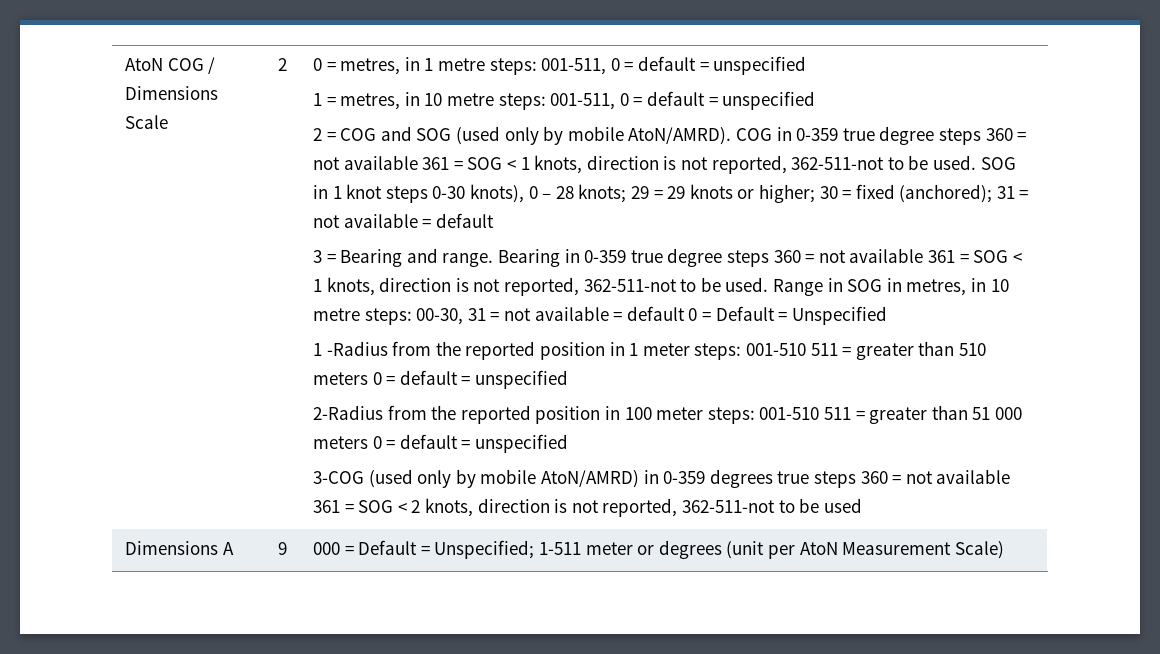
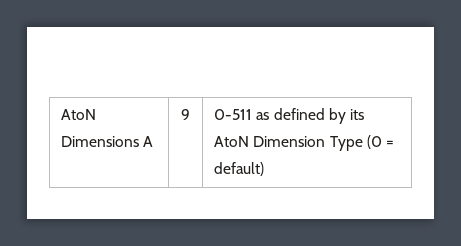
- AtoN COG / Dimensions Scale | 2 | 0 = metres, in 1 metre steps: 001-511, 0 = default = unspecified
- 1 = metres, in 10 metre steps: 001-511, 0 = default = unspecified
- 2 = COG and SOG (used only by mobile AtoN/AMRD). COG in 0-359 true degree steps 360 = not available 361 = SOG < 1 knots, direction is not reported, 362-511-not to be used. SOG in 1 knot steps 0-30 knots), 0 – 28 knots; 29 = 29 knots or higher; 30 = fixed (anchored); 31 = not available = default
- 3 = Bearing and range. Bearing in 0-359 true degree steps 360 = not available 361 = SOG < 1 knots, direction is not reported, 362-511-not to be used. Range in SOG in metres, in 10 metre steps: 00-30, 31 = not available = default 0 = Default = Unspecified
- 1 -Radius from the reported position in 1 meter steps: 001-510 511 = greater than 510 meters 0 = default = unspecified
- 2-Radius from the reported position in 100 meter steps: 001-510 511 = greater than 51 000 meters 0 = default = unspecified
- 3-COG (used only by mobile AtoN/AMRD) in 0-359 degrees true steps 360 = not available 361 = SOG < 2 knots, direction is not reported, 362-511-not to be used
- Dimensions A | 9 | 000 = Default = Unspecified; 1-511 meter or degrees (unit per AtoN Measurement Scale)
+ AtoN Dimensions A | 9 | 0-511 as defined by its AtoN Dimension Type (0 = default)

